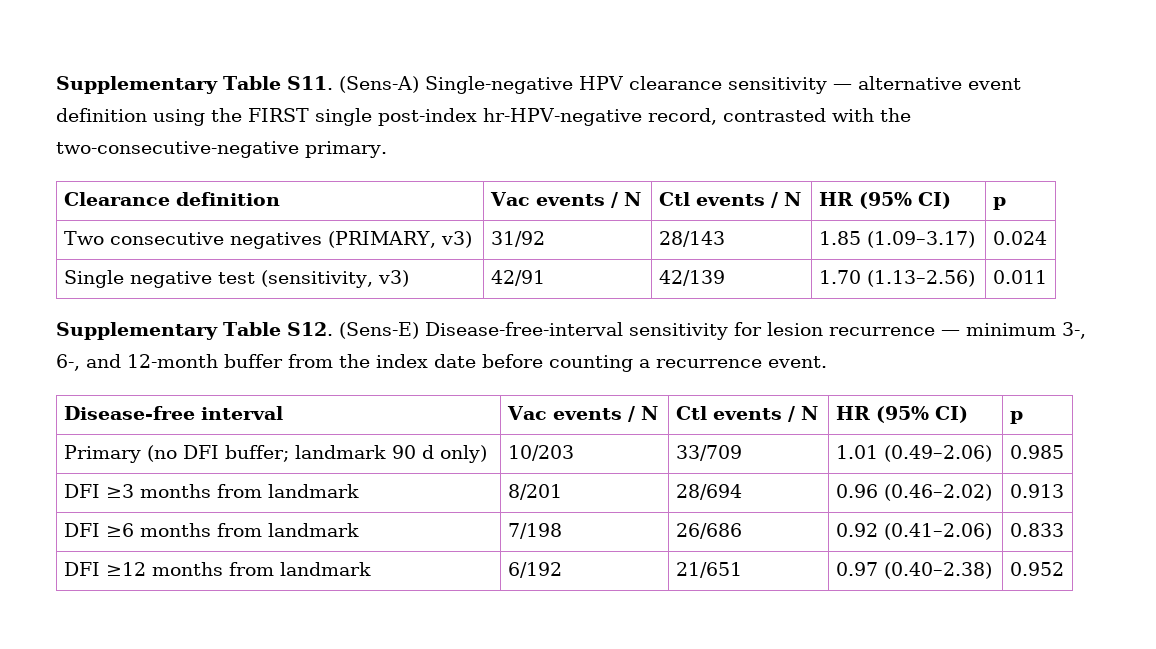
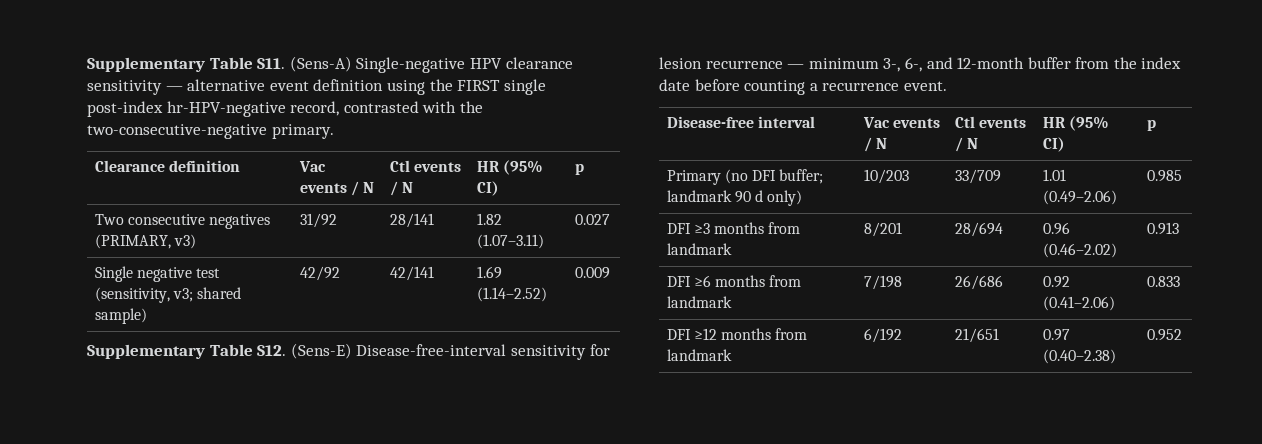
- Two consecutive negatives (PRIMARY, v3) | 31/92 | 28/143 | 1.85 (1.09–3.17) | 0.024
+ Two consecutive negatives (PRIMARY, v3) | 31/92 | 28/141 | 1.82 (1.07–3.11) | 0.027
- Single negative test (sensitivity, v3) | 42/91 | 42/139 | 1.70 (1.13–2.56) | 0.011
+ Single negative test (sensitivity, v3; shared sample) | 42/92 | 42/141 | 1.69 (1.14–2.52) | 0.009

